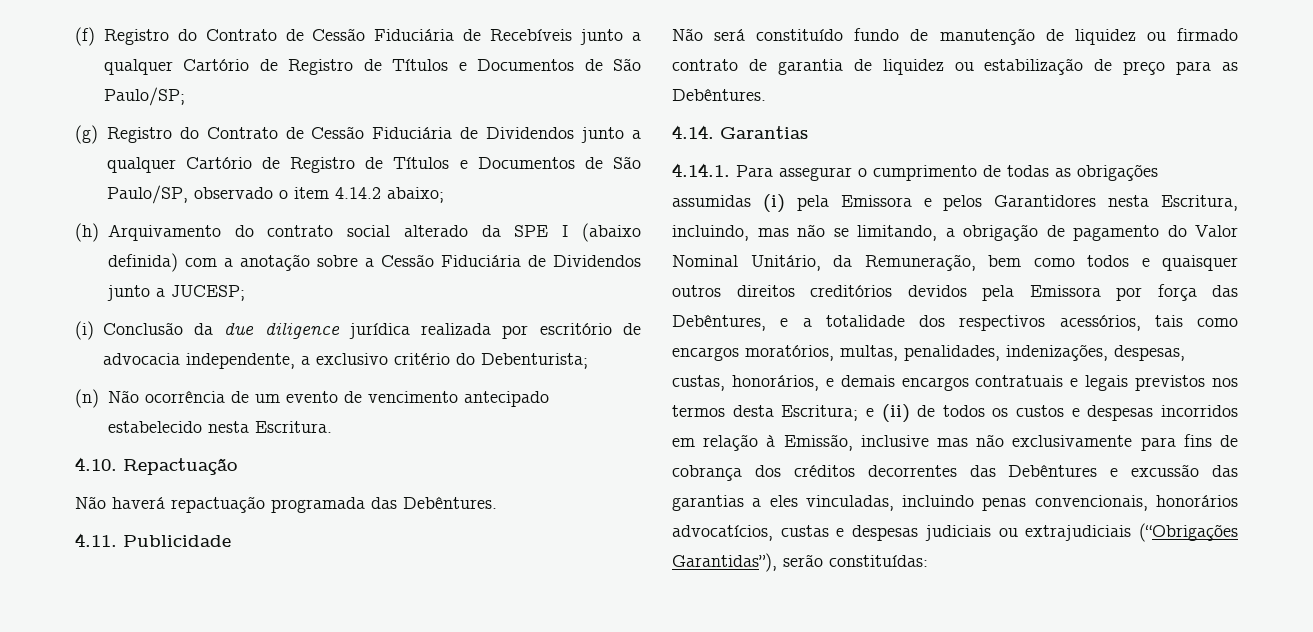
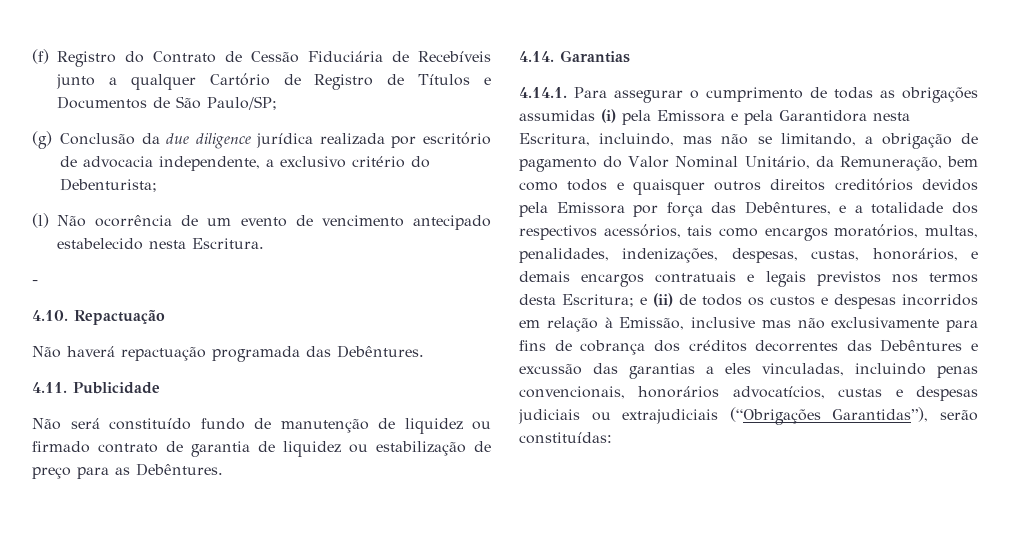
- (g) Registro do Contrato de Cessão Fiduciária de Dividendos junto a qualquer Cartório de Registro de Títulos e Documentos de São Paulo/SP, observado o item 4.14.2 abaixo;
- (h) Arquivamento do contrato social alterado da SPE I (abaixo definida) com a anotação sobre a Cessão Fiduciária de Dividendos junto a JUCESP;
- (i) Conclusão da due diligence jurídica realizada por escritório de advocacia independente, a exclusivo critério do Debenturista;
+ (g) Conclusão da due diligence jurídica realizada por escritório de advocacia independente, a exclusivo critério do Debenturista;
- (n) Não ocorrência de um evento de vencimento antecipado estabelecido nesta Escritura.
+ (l) Não ocorrência de um evento de vencimento antecipado estabelecido nesta Escritura.
+ -
- 4.14.1. Para assegurar o cumprimento de todas as obrigações assumidas (i) pela Emissora e pelos Garantidores nesta Escritura, incluindo, mas não se limitando, a obrigação de pagamento do Valor Nominal Unitário, da Remuneração, bem como todos e quaisquer outros direitos creditórios devidos pela Emissora por força das Debêntures, e a totalidade dos respectivos acessórios, tais como encargos moratórios, multas, penalidades, indenizações, despesas, custas, honorários, e demais encargos contratuais e legais previstos nos termos desta Escritura;
+ 4.14.1. Para assegurar o cumprimento de todas as obrigações assumidas (i) pela Emissora e pela Garantidora nesta Escritura, incluindo, mas não se limitando, a obrigação de pagamento do Valor Nominal Unitário, da Remuneração, bem como todos e quaisquer outros direitos creditórios devidos pela Emissora por força das Debêntures, e a totalidade dos respectivos acessórios, tais como encargos moratórios, multas, penalidades, indenizações, despesas, custas, honorários, e demais encargos contratuais e legais previstos nos termos desta Escritura;

